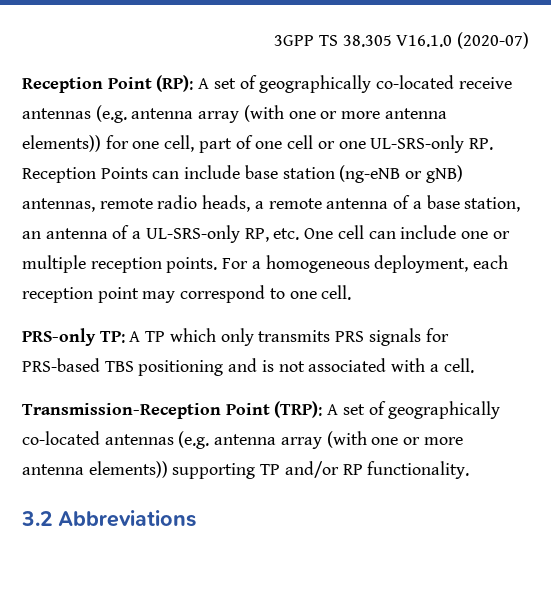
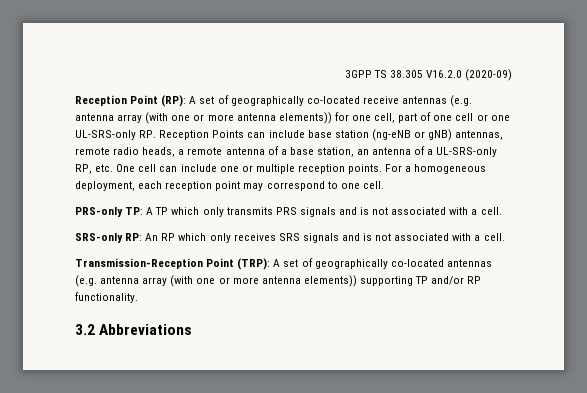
- 3GPP TS 38.305 V16.1.0 (2020-07)
+ 3GPP TS 38.305 V16.2.0 (2020-09)
- PRS-only TP: A TP which only transmits PRS signals for PRS-based TBS positioning and is not associated with a cell.
+ PRS-only TP: A TP which only transmits PRS signals and is not associated with a cell.
+ SRS-only RP: An RP which only receives SRS signals and is not associated with a cell.

